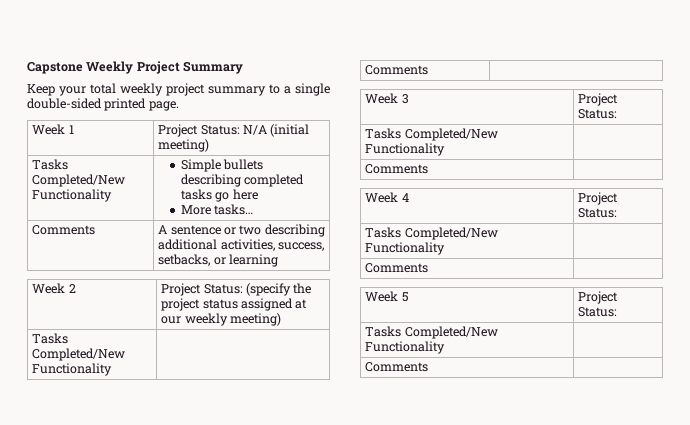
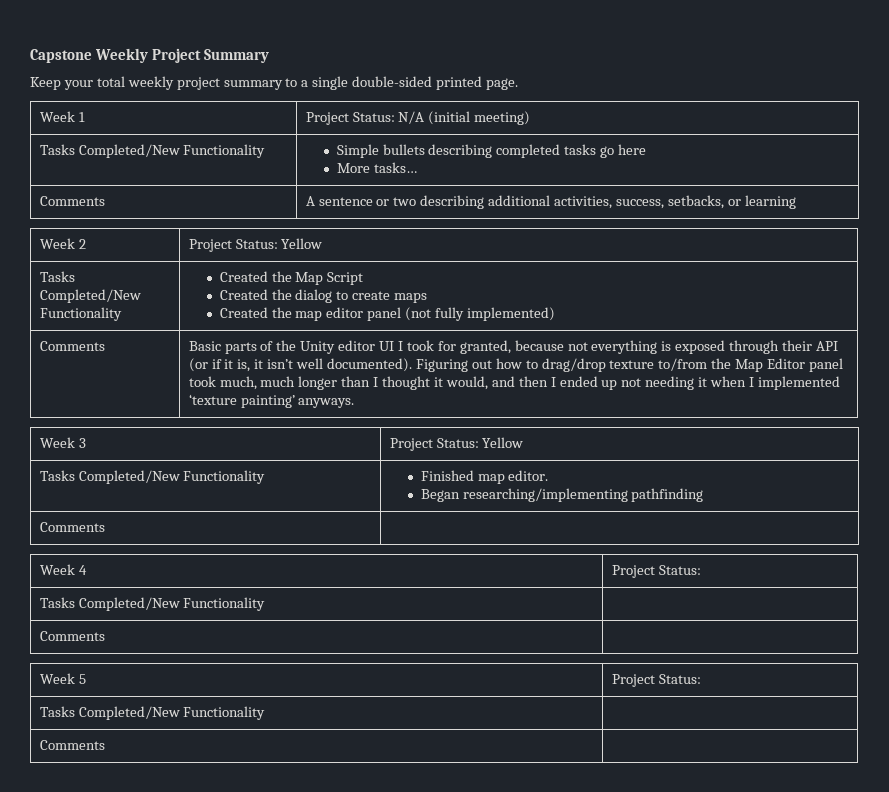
- Week 2 | Project Status: (specify the project status assigned at our weekly meeting)
- Tasks Completed/New Functionality |
- Comments |
+ Week 2 | Project Status: Yellow
+ Tasks Completed/New Functionality | Created the Map Script
+ Created the dialog to create maps
+ Created the map editor panel (not fully implemented)
+ Comments | Basic parts of the Unity editor UI I took for granted, because not everything is exposed through their API (or if it is, it isn’t well documented). Figuring out how to drag/drop texture to/from the Map Editor panel took much, much longer than I thought it would, and then I ended up not needing it when I implemented ‘texture painting’ anyways.
- Week 3 | Project Status:
- Tasks Completed/New Functionality |
+ Week 3 | Project Status: Yellow
+ Tasks Completed/New Functionality | Finished map editor.
+ Began researching/implementing pathfinding

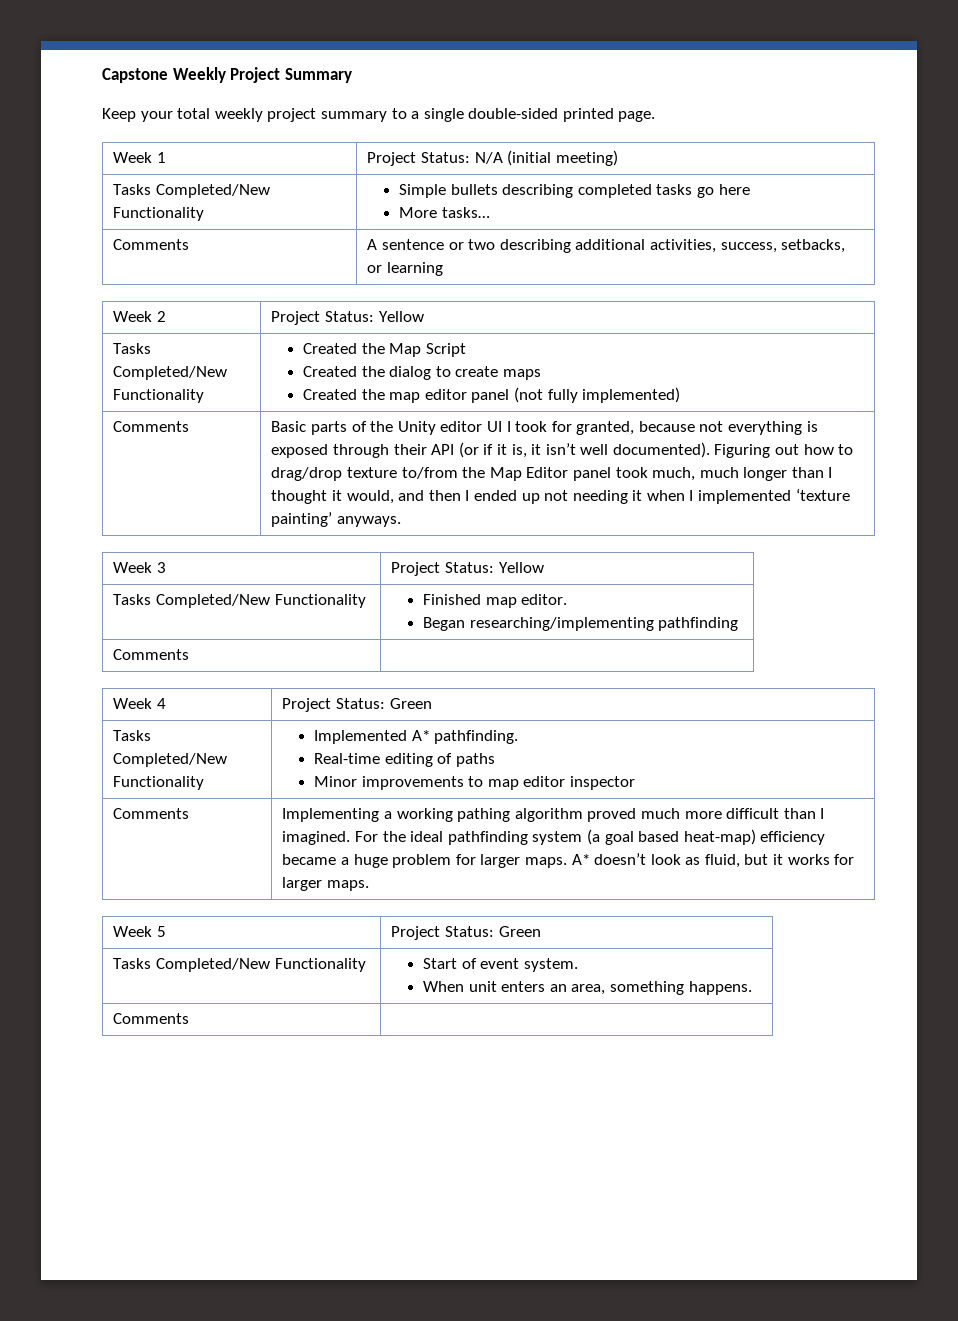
- Week 4 | Project Status:
- Tasks Completed/New Functionality |
- Comments |
+ Week 4 | Project Status: Green
+ Tasks Completed/New Functionality | Implemented A* pathfinding.
+ Real-time editing of paths
+ Minor improvements to map editor inspector
+ Comments | Implementing a working pathing algorithm proved much more difficult than I imagined. For the ideal pathfinding system (a goal based heat-map) efficiency became a huge problem for larger maps. A* doesn’t look as fluid, but it works for larger maps.
- Week 5 | Project Status:
- Tasks Completed/New Functionality |
+ Week 5 | Project Status: Green
+ Tasks Completed/New Functionality | Start of event system.
+ When unit enters an area, something happens.

